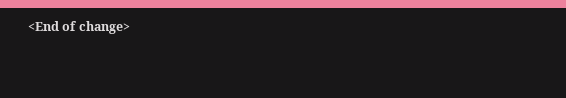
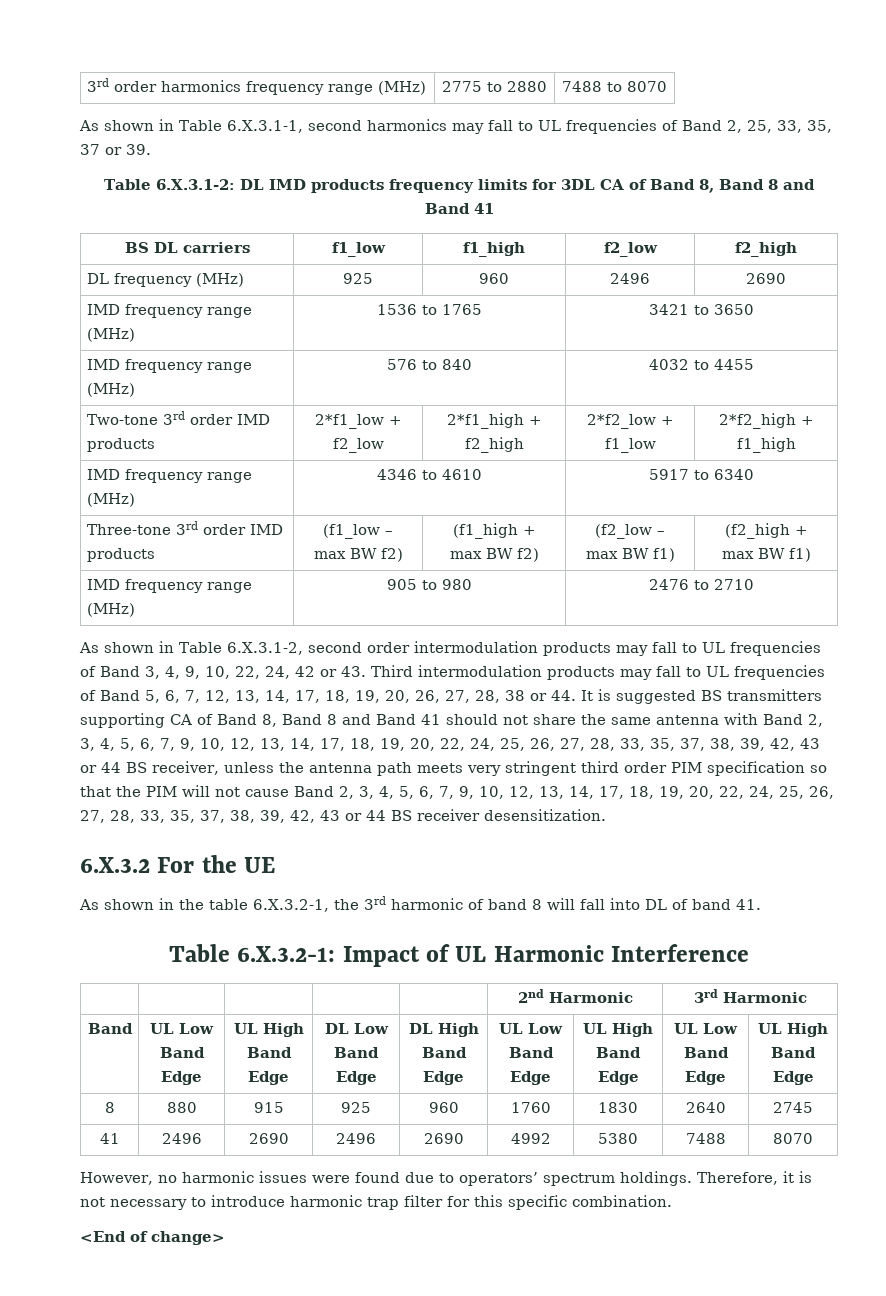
+ 3rd order harmonics frequency range (MHz) | 2775 to 2880 | 7488 to 8070
+ As shown in Table 6.X.3.1-1, second harmonics may fall to UL frequencies of Band 2, 25, 33, 35, 37 or 39.
+ Table 6.X.3.1-2: DL IMD products frequency limits for 3DL CA of Band 8, Band 8 and Band 41
+ BS DL carriers | f1_low | f1_high | f2_low | f2_high
+ DL frequency (MHz) | 925 | 960 | 2496 | 2690
+ IMD frequency range (MHz) | 1536 to 1765 | 3421 to 3650
+ IMD frequency range (MHz) | 576 to 840 | 4032 to 4455
+ Two-tone 3rd order IMD products | 2*f1_low + f2_low | 2*f1_high + f2_high | 2*f2_low + f1_low | 2*f2_high + f1_high
+ IMD frequency range (MHz) | 4346 to 4610 | 5917 to 6340
+ Three-tone 3rd order IMD products | (f1_low –
+ max BW f2) | (f1_high +
+ max BW f2) | (f2_low –
+ max BW f1) | (f2_high +
+ max BW f1)
+ IMD frequency range (MHz) | 905 to 980 | 2476 to 2710
+ As shown in Table 6.X.3.1-2, second order intermodulation products may fall to UL frequencies of Band 3, 4, 9, 10, 22, 24, 42 or 43. Third intermodulation products may fall to UL frequencies of Band 5, 6, 7, 12, 13, 14, 17, 18, 19, 20, 26, 27, 28, 38 or 44. It is suggested BS transmitters supporting CA of Band 8, Band 8 and Band 41 should not share the same antenna with Band 2, 3, 4, 5, 6, 7, 9, 10, 12, 13, 14, 17, 18, 19, 20, 22, 24, 25, 26, 27, 28, 33, 35, 37, 38, 39, 42, 43 or 44 BS receiver, unless the antenna path meets very stringent third order PIM specification so that the PIM will not cause Band 2, 3, 4, 5, 6, 7, 9, 10, 12, 13, 14, 17, 18, 19, 20, 22, 24, 25, 26, 27, 28, 33, 35, 37, 38, 39, 42, 43 or 44 BS receiver desensitization.
+ 6.X.3.2 For the UE
+ As shown in the table 6.X.3.2-1, the 3rd harmonic of band 8 will fall into DL of band 41.
+ Table 6.X.3.2-1: Impact of UL Harmonic Interference
+ | | | | | 2nd Harmonic | 3rd Harmonic
+ Band | UL Low Band Edge | UL High Band Edge | DL Low Band Edge | DL High Band Edge | UL Low Band Edge | UL High Band Edge | UL Low Band Edge | UL High Band Edge
+ 8 | 880 | 915 | 925 | 960 | 1760 | 1830 | 2640 | 2745
+ 41 | 2496 | 2690 | 2496 | 2690 | 4992 | 5380 | 7488 | 8070
+ However, no harmonic issues were found due to operators’ spectrum holdings. Therefore, it is not necessary to introduce harmonic trap filter for this specific combination.

